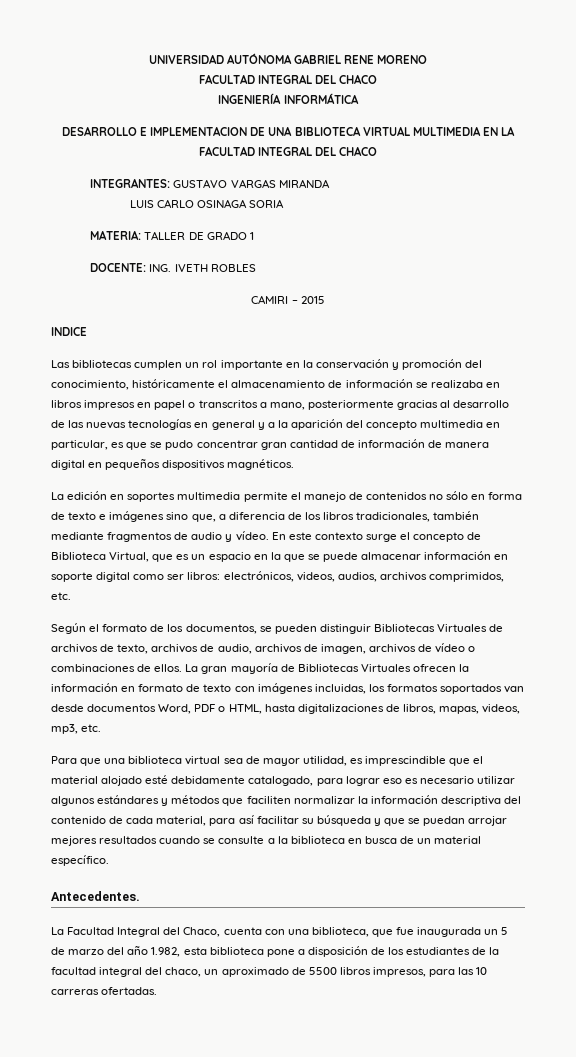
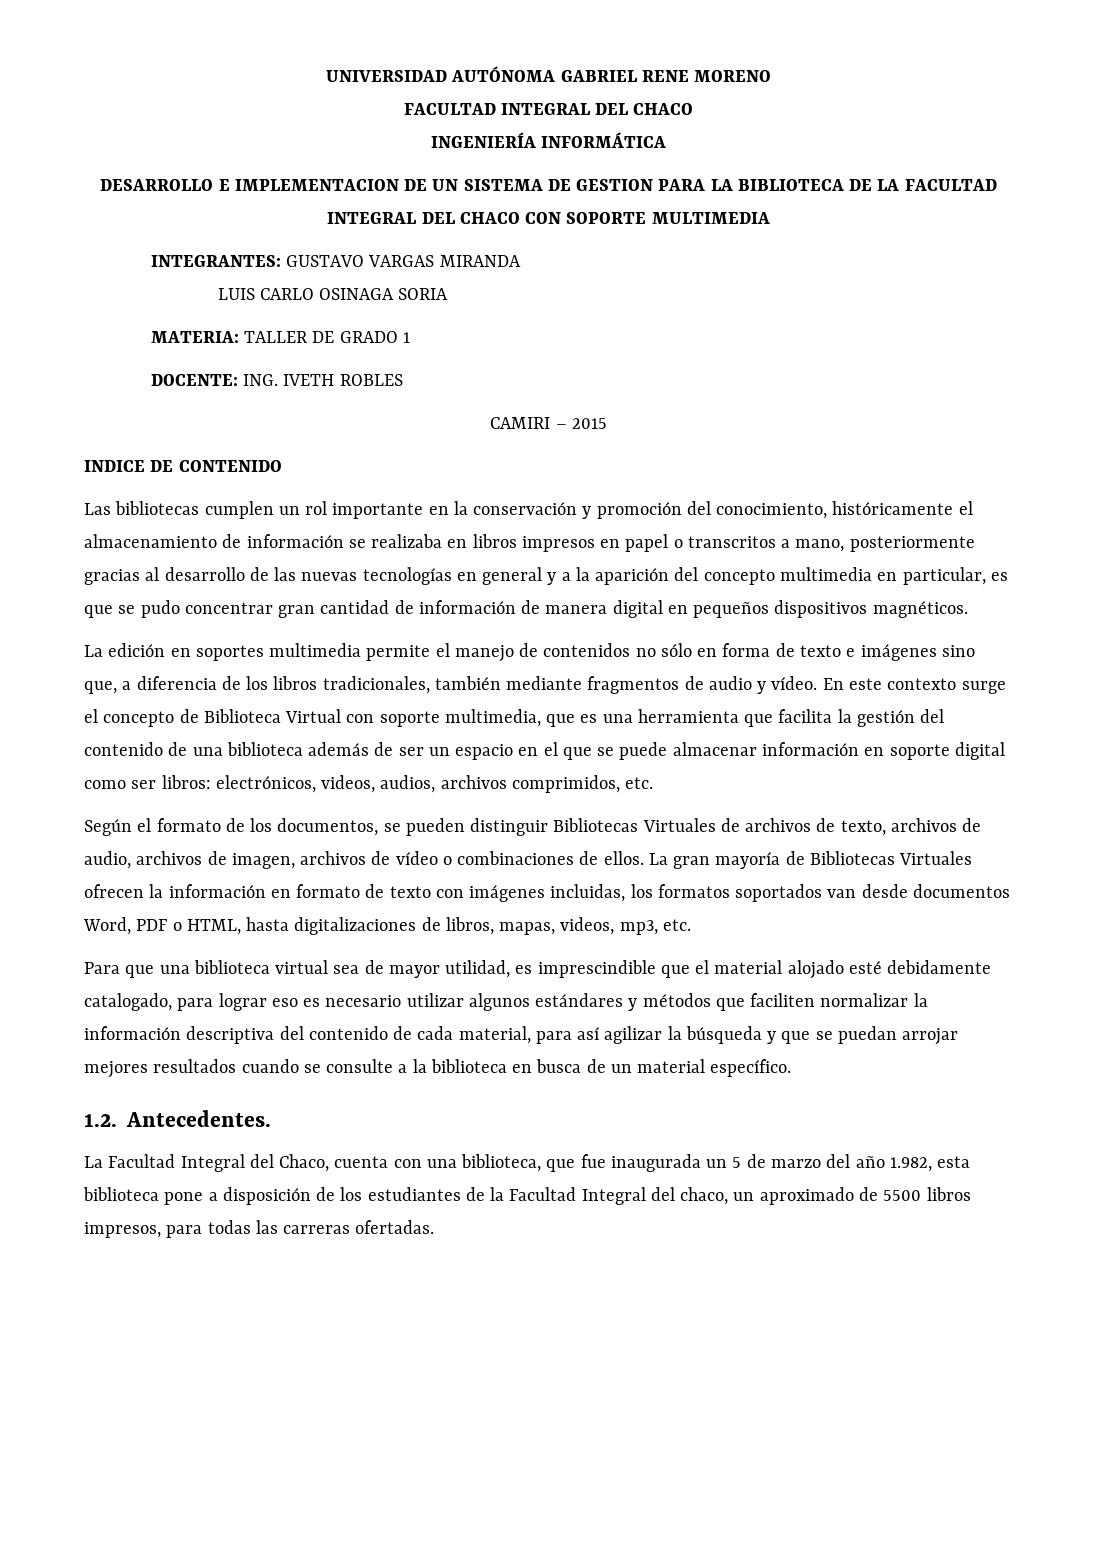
- DESARROLLO E IMPLEMENTACION DE UNA BIBLIOTECA VIRTUAL MULTIMEDIA EN LA FACULTAD INTEGRAL DEL CHACO
+ DESARROLLO E IMPLEMENTACION DE UN SISTEMA DE GESTION PARA LA BIBLIOTECA DE LA FACULTAD INTEGRAL DEL CHACO CON SOPORTE MULTIMEDIA
- INDICE
+ INDICE DE CONTENIDO
- En este contexto surge el concepto de Biblioteca Virtual, que es un espacio en la que se puede almacenar información en soporte digital como ser libros: electrónicos, videos, audios, archivos comprimidos, etc.
+ En este contexto surge el concepto de Biblioteca Virtual con soporte multimedia, que es una herramienta que facilita la gestión del contenido de una biblioteca además de ser un espacio en el que se puede almacenar información en soporte digital como ser libros: electrónicos, videos, audios, archivos comprimidos, etc.
- Para que una biblioteca virtual sea de mayor utilidad, es imprescindible que el material alojado esté debidamente catalogado, para lograr eso es necesario utilizar algunos estándares y métodos que faciliten normalizar la información descriptiva del contenido de cada material, para así facilitar su búsqueda y que se puedan arrojar mejores resultados cuando se consulte a la biblioteca en busca de un material específico.
+ Para que una biblioteca virtual sea de mayor utilidad, es imprescindible que el material alojado esté debidamente catalogado, para lograr eso es necesario utilizar algunos estándares y métodos que faciliten normalizar la información descriptiva del contenido de cada material, para así agilizar la búsqueda y que se puedan arrojar mejores resultados cuando se consulte a la biblioteca en busca de un material específico.
- Antecedentes.
+ 1.2. Antecedentes.
- La Facultad Integral del Chaco, cuenta con una biblioteca, que fue inaugurada un 5 de marzo del año 1.982, esta biblioteca pone a disposición de los estudiantes de la facultad integral del chaco, un aproximado de 5500 libros impresos, para las 10 carreras ofertadas.
+ La Facultad Integral del Chaco, cuenta con una biblioteca, que fue inaugurada un 5 de marzo del año 1.982, esta biblioteca pone a disposición de los estudiantes de la Facultad Integral del chaco, un aproximado de 5500 libros impresos, para todas las carreras ofertadas.

